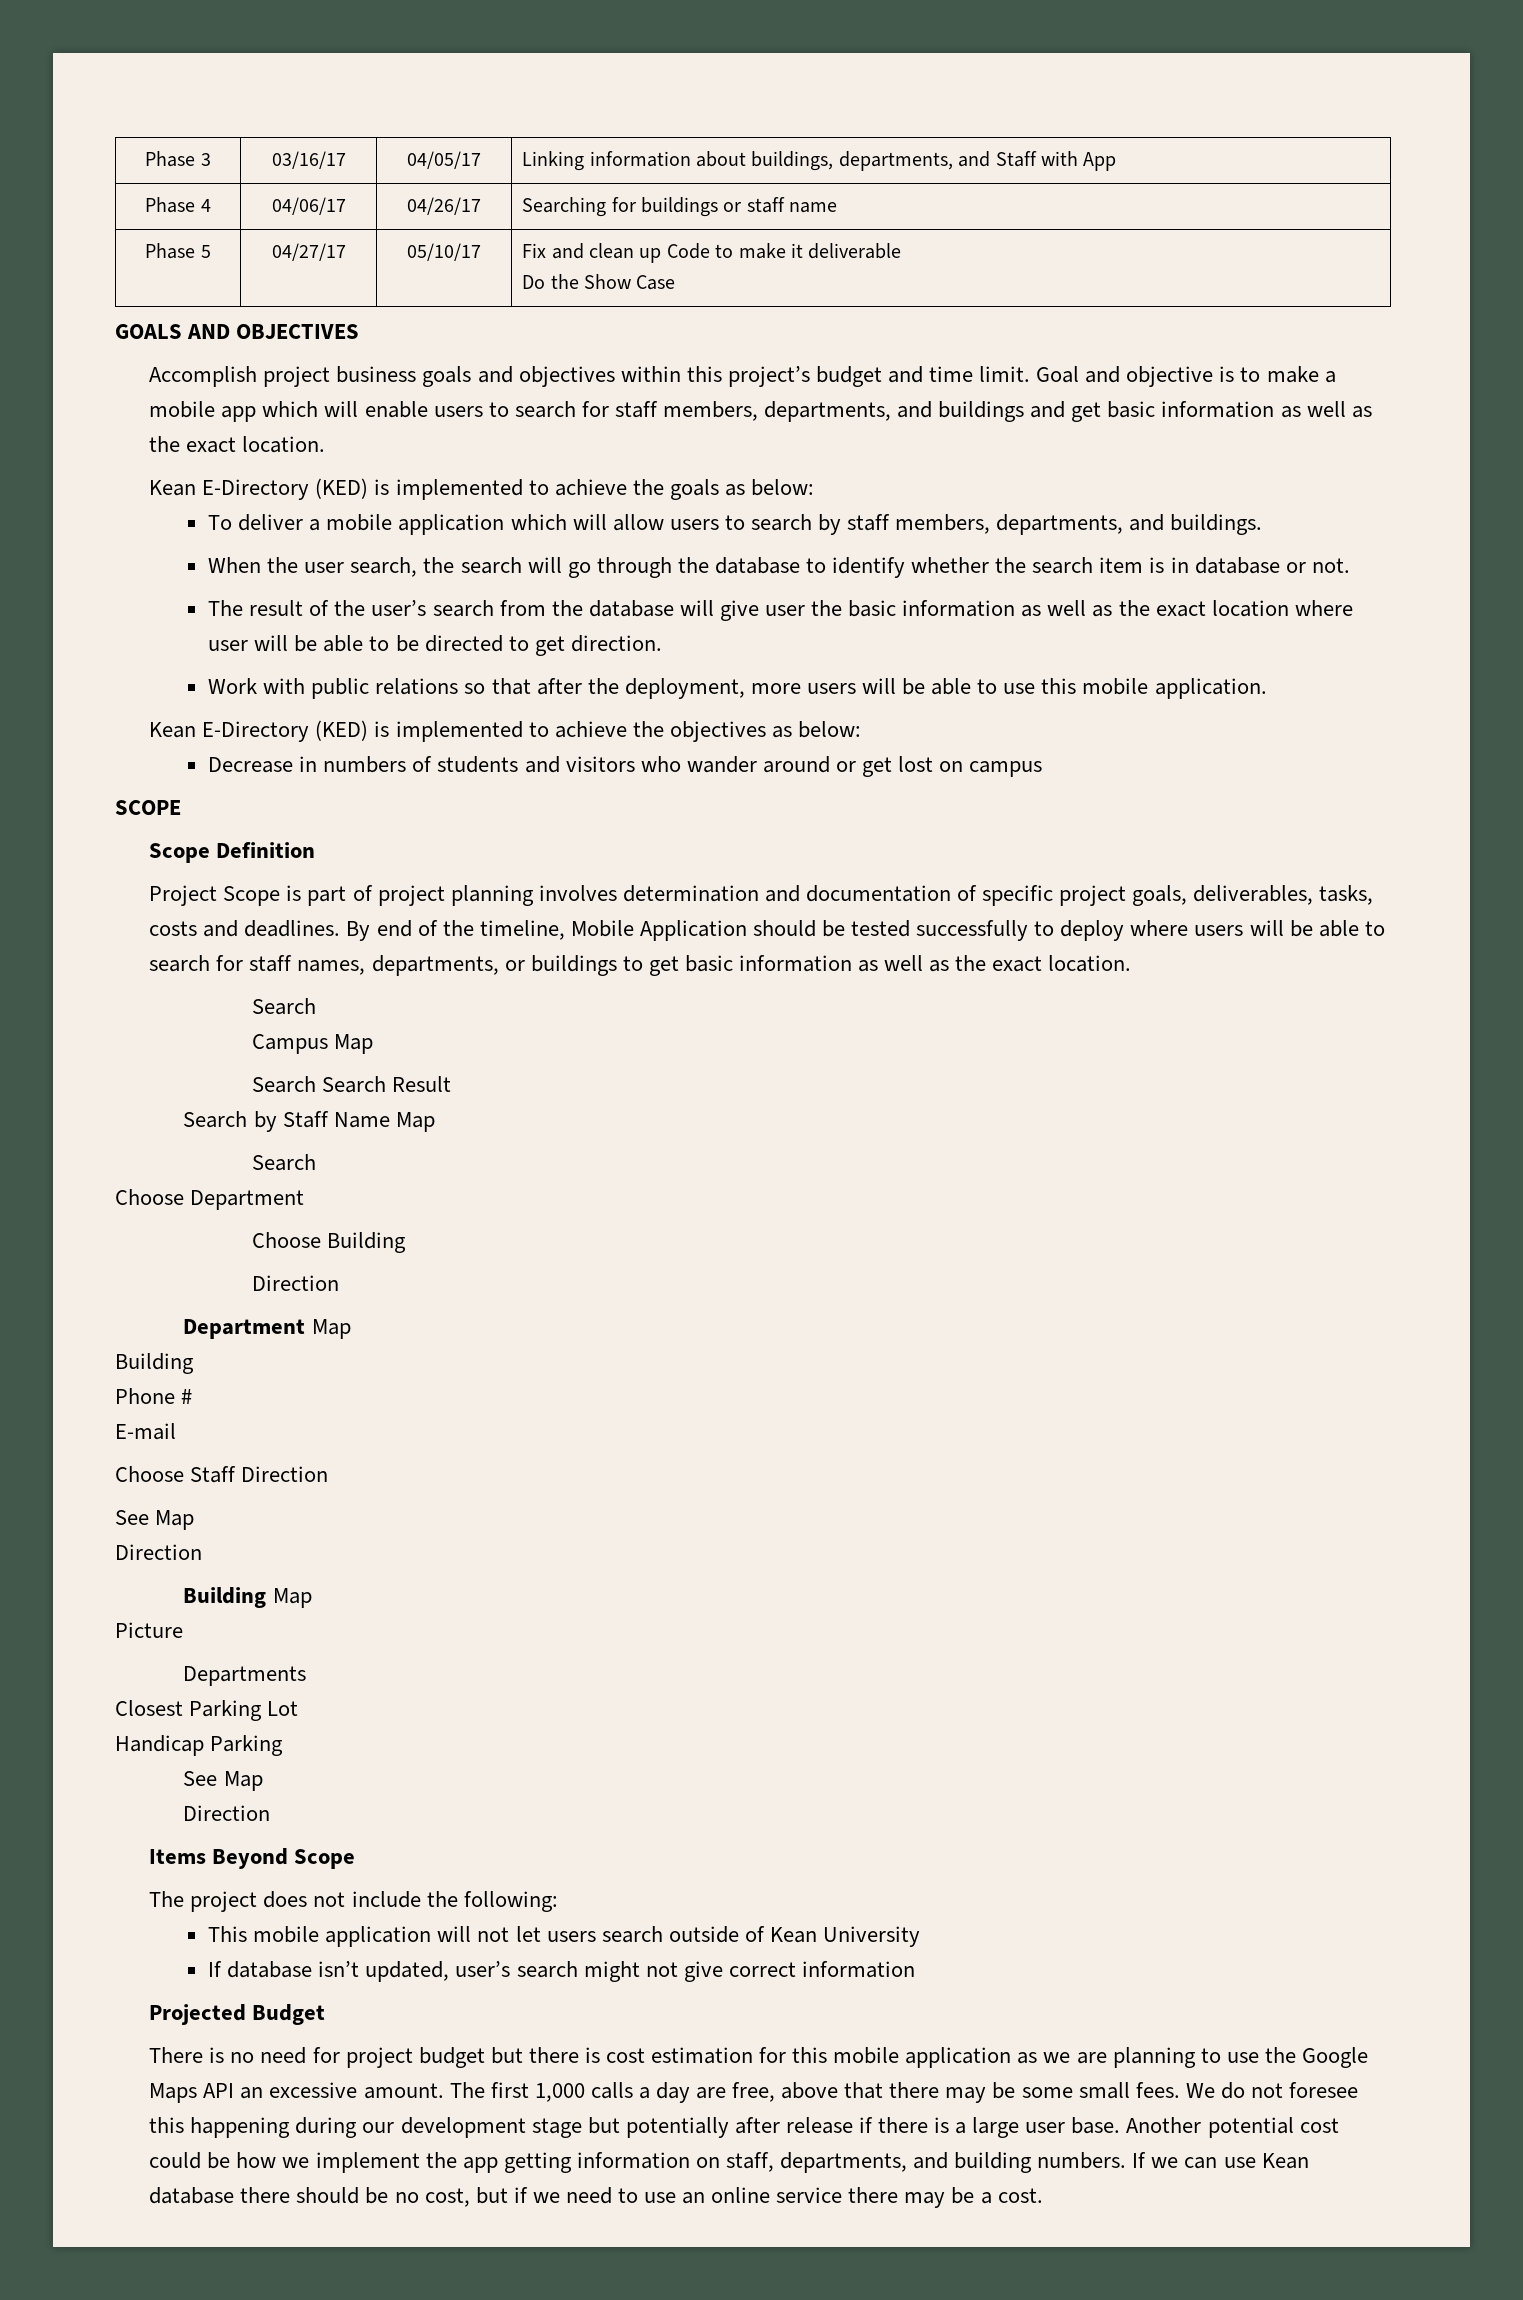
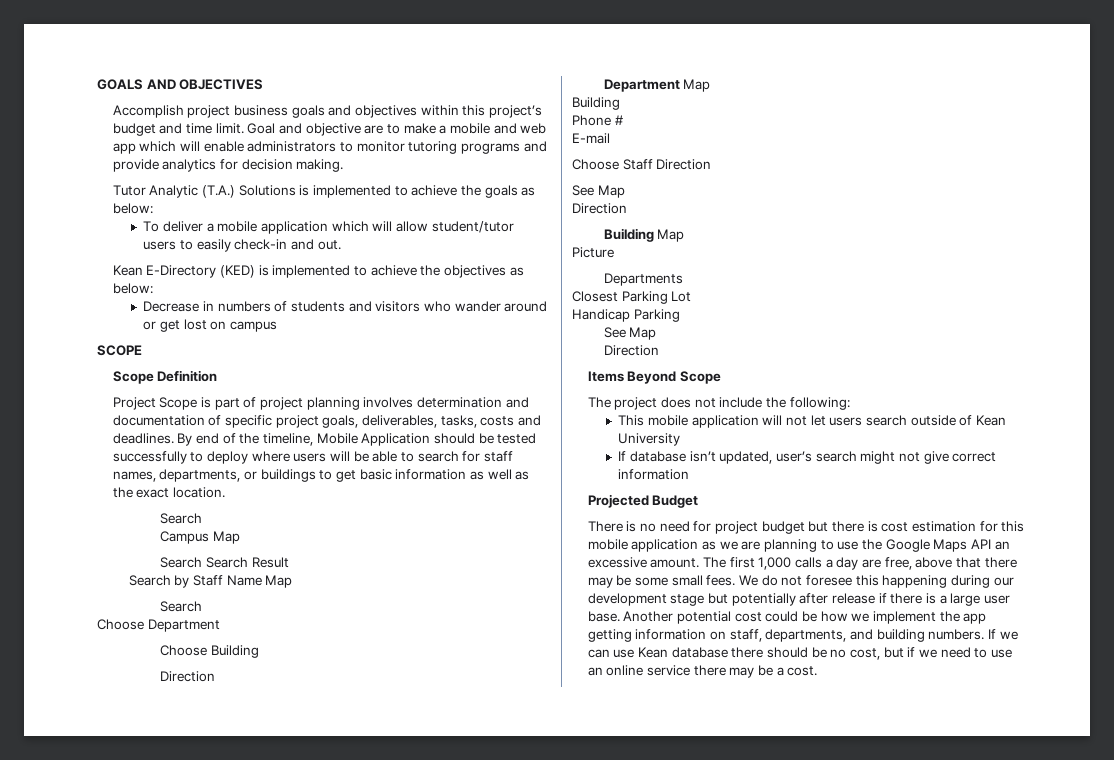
- Phase 3 | 03/16/17 | 04/05/17 | Linking information about buildings, departments, and Staff with App
- Phase 4 | 04/06/17 | 04/26/17 | Searching for buildings or staff name
- Phase 5 | 04/27/17 | 05/10/17 | Fix and clean up Code to make it deliverable
- Do the Show Case
- Goal and objective is to make a mobile app which will enable users to search for staff members, departments, and buildings and get basic information as well as the exact location.
- Kean E-Directory (KED) is implemented to achieve the goals as below:
+ Goal and objective are to make a mobile and web app which will enable administrators to monitor tutoring programs and provide analytics for decision making.
+ Tutor Analytic (T.A.) Solutions is implemented to achieve the goals as below:
- To deliver a mobile application which will allow users to search by staff members, departments, and buildings.
- When the user search, the search will go through the database to identify whether the search item is in database or not.
- The result of the user’s search from the database will give user the basic information as well as the exact location where user will be able to be directed to get direction.
- Work with public relations so that after the deployment, more users will be able to use this mobile application.
+ To deliver a mobile application which will allow student/tutor users to easily check-in and out.

